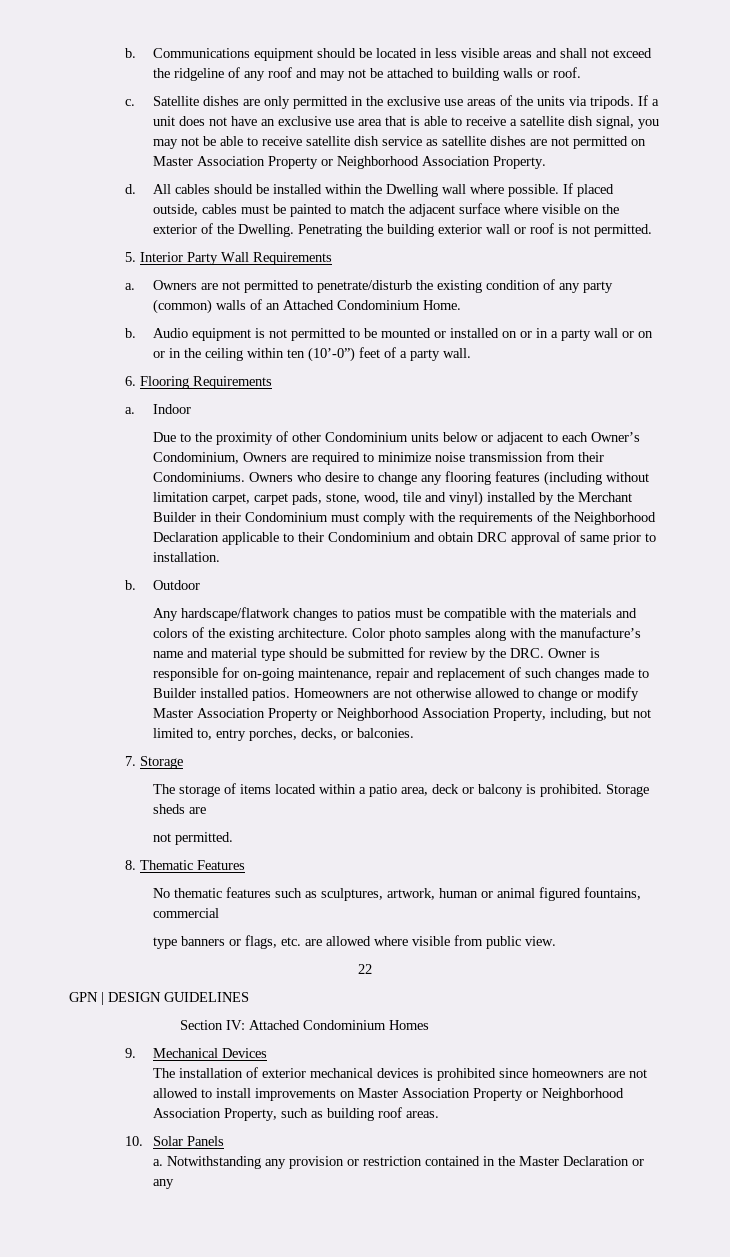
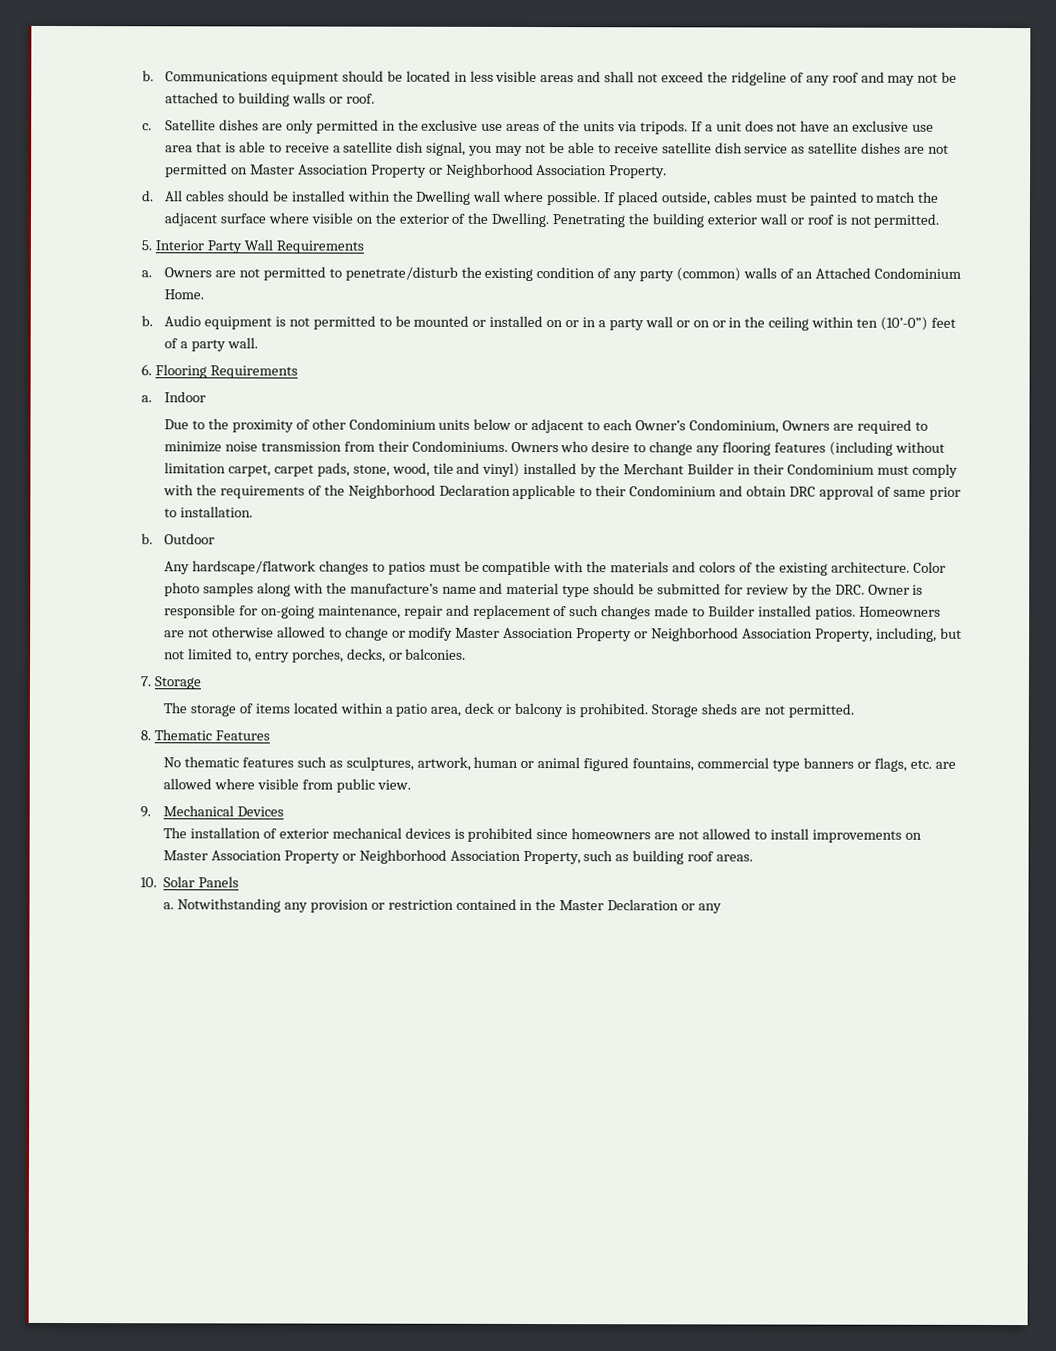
- Storage sheds are
- not permitted.
+ Storage sheds are not permitted.
- No thematic features such as sculptures, artwork, human or animal figured fountains, commercial
- type banners or flags, etc. are allowed where visible from public view.
+ No thematic features such as sculptures, artwork, human or animal figured fountains, commercial type banners or flags, etc. are allowed where visible from public view.
- 22
- GPN | DESIGN GUIDELINES
- Section IV: Attached Condominium Homes

